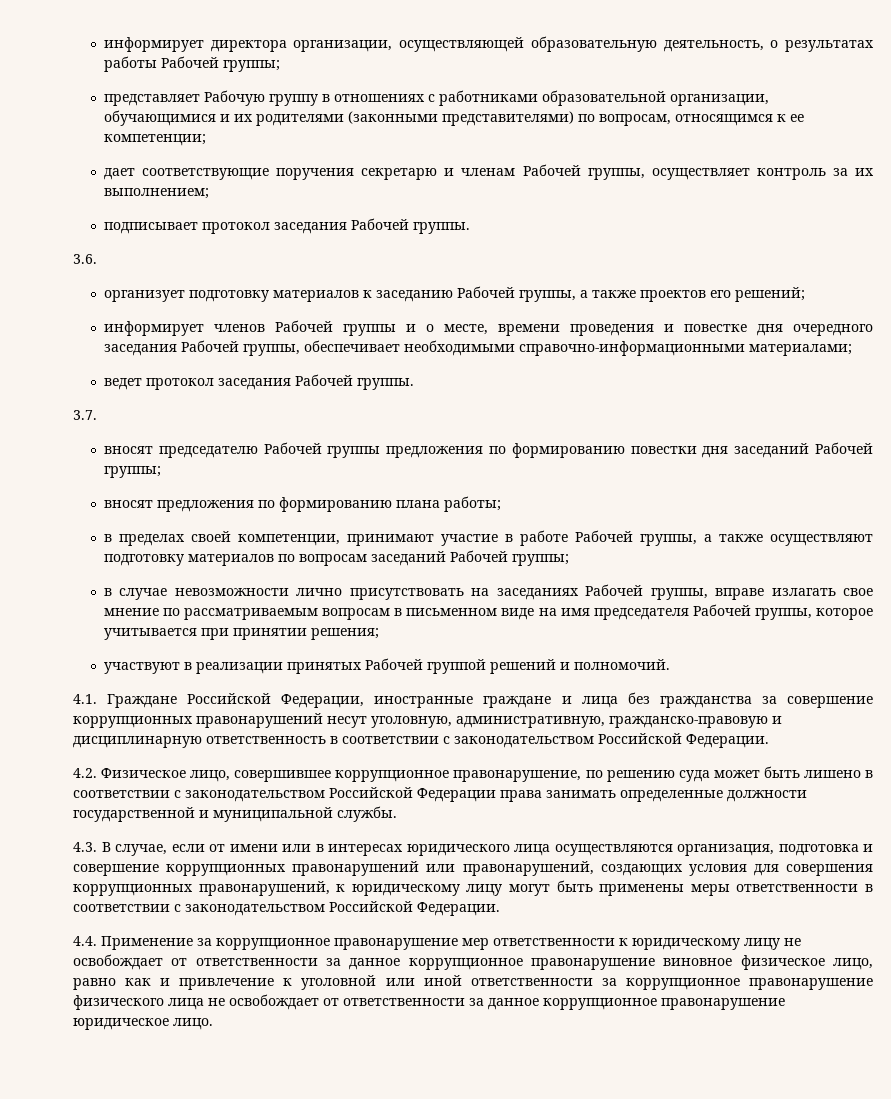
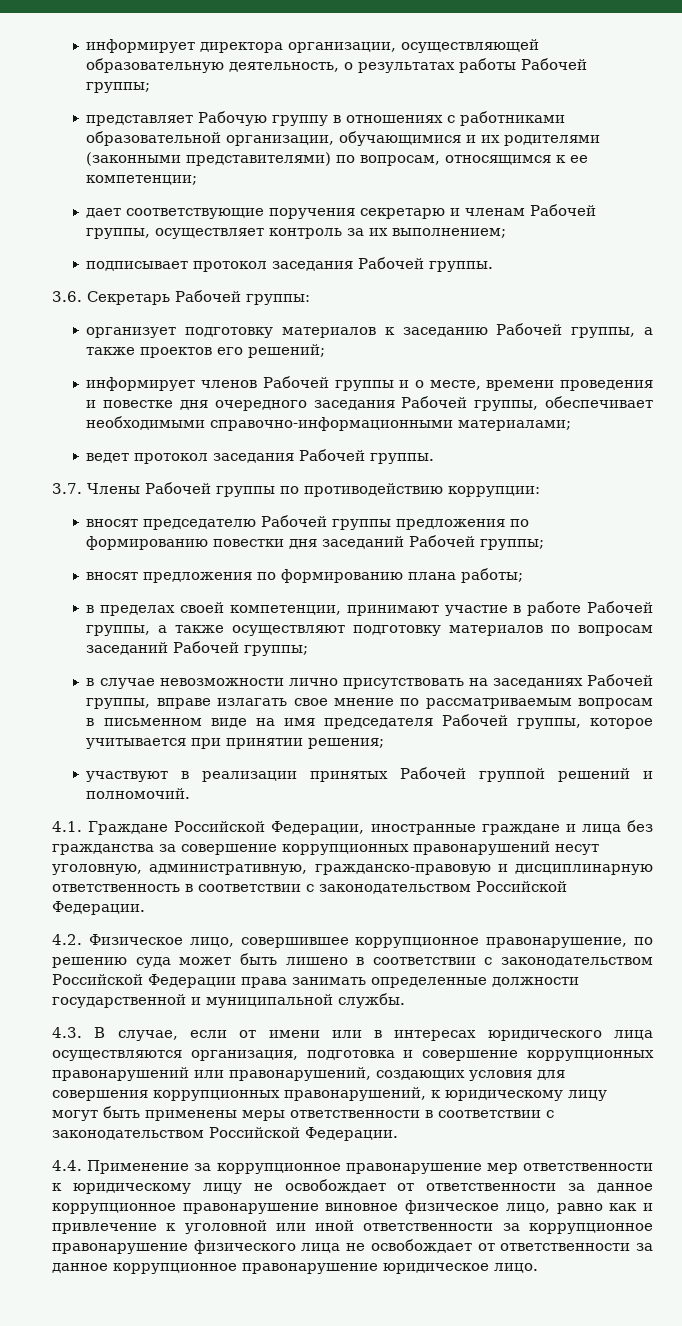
- 3.6.
+ 3.6. Секретарь Рабочей группы:
- 3.7.
+ 3.7. Члены Рабочей группы по противодействию коррупции:

